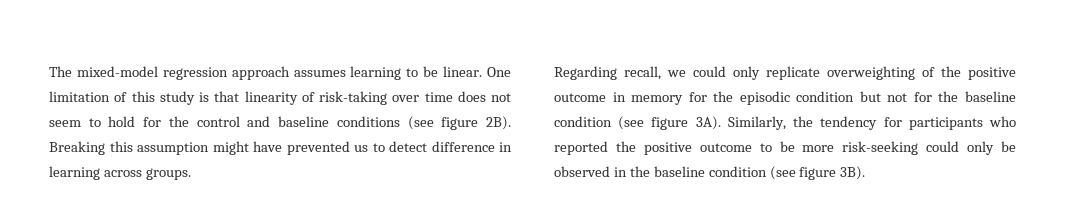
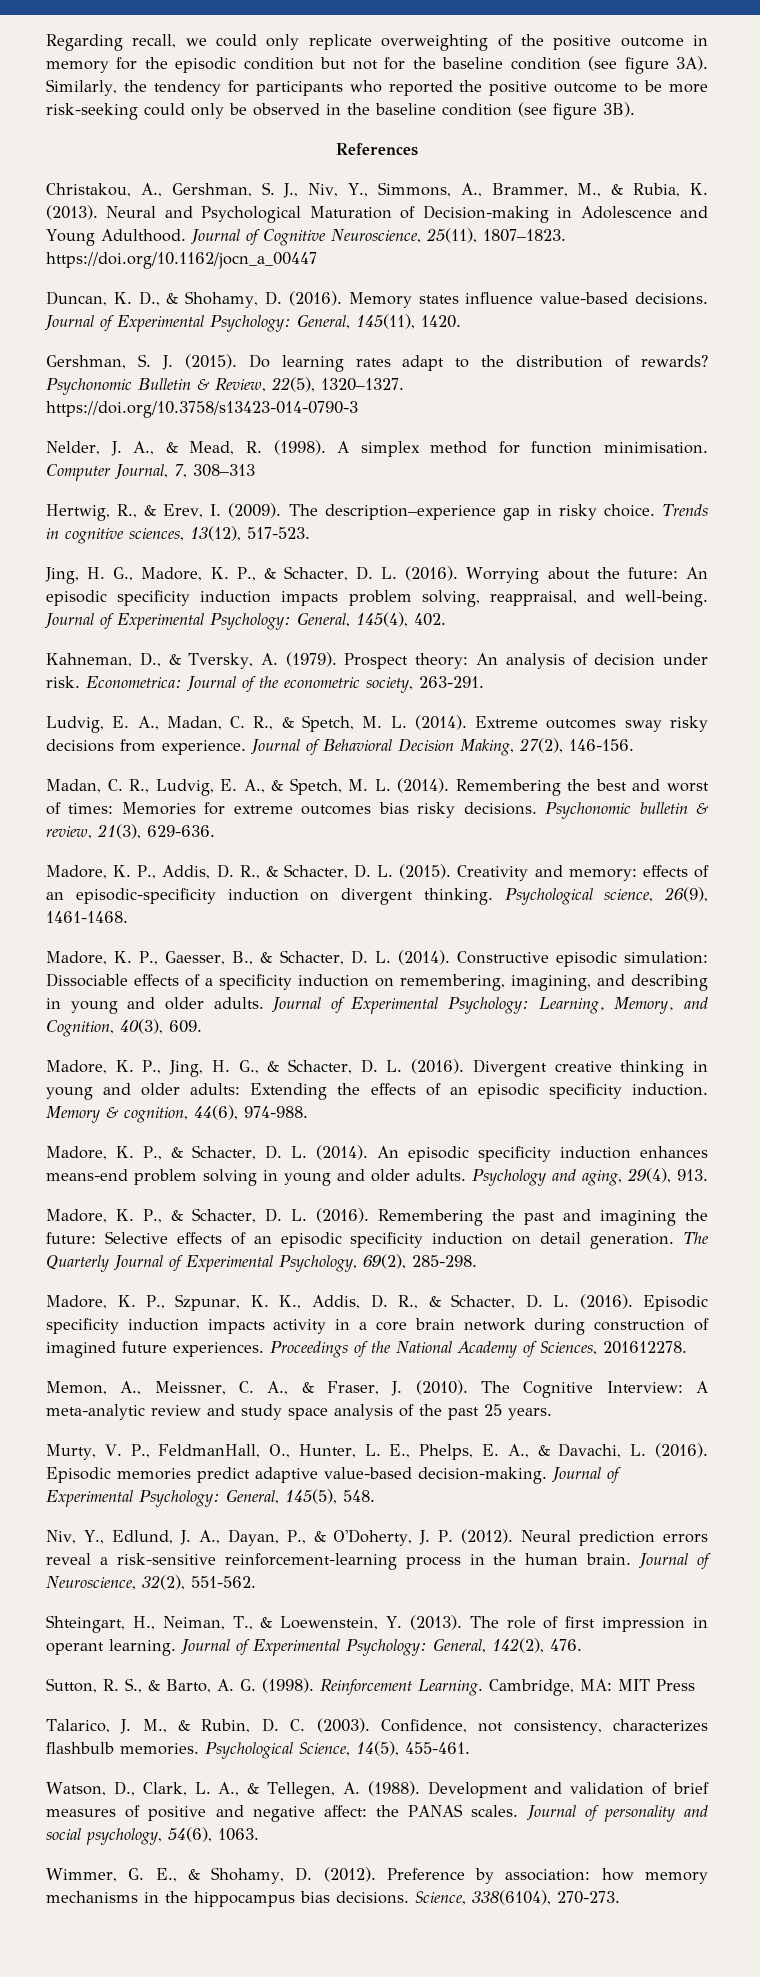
- The mixed-model regression approach assumes learning to be linear. One limitation of this study is that linearity of risk-taking over time does not seem to hold for the control and baseline conditions (see figure 2B). Breaking this assumption might have prevented us to detect difference in learning across groups.
+ References
+ Christakou, A., Gershman, S. J., Niv, Y., Simmons, A., Brammer, M., & Rubia, K. (2013). Neural and Psychological Maturation of Decision-making in Adolescence and Young Adulthood. Journal of Cognitive Neuroscience, 25(11), 1807–1823. https://doi.org/10.1162/jocn_a_00447
+ Duncan, K. D., & Shohamy, D. (2016). Memory states influence value-based decisions. Journal of Experimental Psychology: General, 145(11), 1420.
+ Gershman, S. J. (2015). Do learning rates adapt to the distribution of rewards? Psychonomic Bulletin & Review, 22(5), 1320–1327. https://doi.org/10.3758/s13423-014-0790-3
+ Nelder, J. A., & Mead, R. (1998). A simplex method for function minimisation. Computer Journal, 7, 308–313
+ Hertwig, R., & Erev, I. (2009). The description–experience gap in risky choice. Trends in cognitive sciences, 13(12), 517-523.
+ Jing, H. G., Madore, K. P., & Schacter, D. L. (2016). Worrying about the future: An episodic specificity induction impacts problem solving, reappraisal, and well-being. Journal of Experimental Psychology: General, 145(4), 402.
+ Kahneman, D., & Tversky, A. (1979). Prospect theory: An analysis of decision under risk. Econometrica: Journal of the econometric society, 263-291.
+ Ludvig, E. A., Madan, C. R., & Spetch, M. L. (2014). Extreme outcomes sway risky decisions from experience. Journal of Behavioral Decision Making, 27(2), 146-156.
+ Madan, C. R., Ludvig, E. A., & Spetch, M. L. (2014). Remembering the best and worst of times: Memories for extreme outcomes bias risky decisions. Psychonomic bulletin & review, 21(3), 629-636.
+ Madore, K. P., Addis, D. R., & Schacter, D. L. (2015). Creativity and memory: effects of an episodic-specificity induction on divergent thinking. Psychological science, 26(9), 1461-1468.
+ Madore, K. P., Gaesser, B., & Schacter, D. L. (2014). Constructive episodic simulation: Dissociable effects of a specificity induction on remembering, imagining, and describing in young and older adults. Journal of Experimental Psychology: Learning, Memory, and Cognition, 40(3), 609.
+ Madore, K. P., Jing, H. G., & Schacter, D. L. (2016). Divergent creative thinking in young and older adults: Extending the effects of an episodic specificity induction. Memory & cognition, 44(6), 974-988.
+ Madore, K. P., & Schacter, D. L. (2014). An episodic specificity induction enhances means-end problem solving in young and older adults. Psychology and aging, 29(4), 913.
+ Madore, K. P., & Schacter, D. L. (2016). Remembering the past and imagining the future: Selective effects of an episodic specificity induction on detail generation. The Quarterly Journal of Experimental Psychology, 69(2), 285-298.
+ Madore, K. P., Szpunar, K. K., Addis, D. R., & Schacter, D. L. (2016). Episodic specificity induction impacts activity in a core brain network during construction of imagined future experiences. Proceedings of the National Academy of Sciences, 201612278.
+ Memon, A., Meissner, C. A., & Fraser, J. (2010). The Cognitive Interview: A meta-analytic review and study space analysis of the past 25 years.
+ Murty, V. P., FeldmanHall, O., Hunter, L. E., Phelps, E. A., & Davachi, L. (2016). Episodic memories predict adaptive value-based decision-making. Journal of Experimental Psychology: General, 145(5), 548.
+ Niv, Y., Edlund, J. A., Dayan, P., & O'Doherty, J. P. (2012). Neural prediction errors reveal a risk-sensitive reinforcement-learning process in the human brain. Journal of Neuroscience, 32(2), 551-562.
+ Shteingart, H., Neiman, T., & Loewenstein, Y. (2013). The role of first impression in operant learning. Journal of Experimental Psychology: General, 142(2), 476.
+ Sutton, R. S., & Barto, A. G. (1998). Reinforcement Learning. Cambridge, MA: MIT Press
+ Talarico, J. M., & Rubin, D. C. (2003). Confidence, not consistency, characterizes flashbulb memories. Psychological Science, 14(5), 455-461.
+ Watson, D., Clark, L. A., & Tellegen, A. (1988). Development and validation of brief measures of positive and negative affect: the PANAS scales. Journal of personality and social psychology, 54(6), 1063.
+ Wimmer, G. E., & Shohamy, D. (2012). Preference by association: how memory mechanisms in the hippocampus bias decisions. Science, 338(6104), 270-273.

